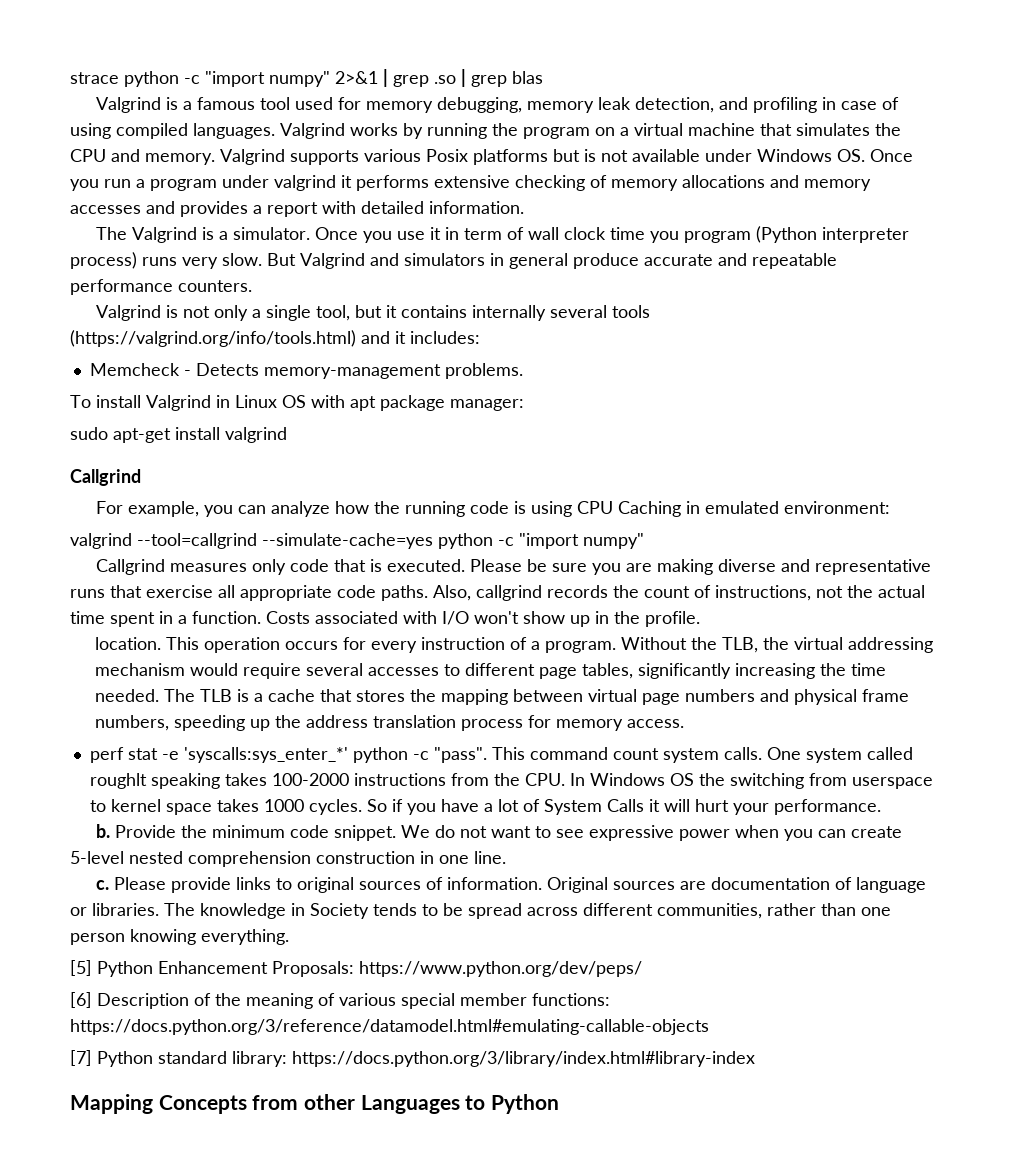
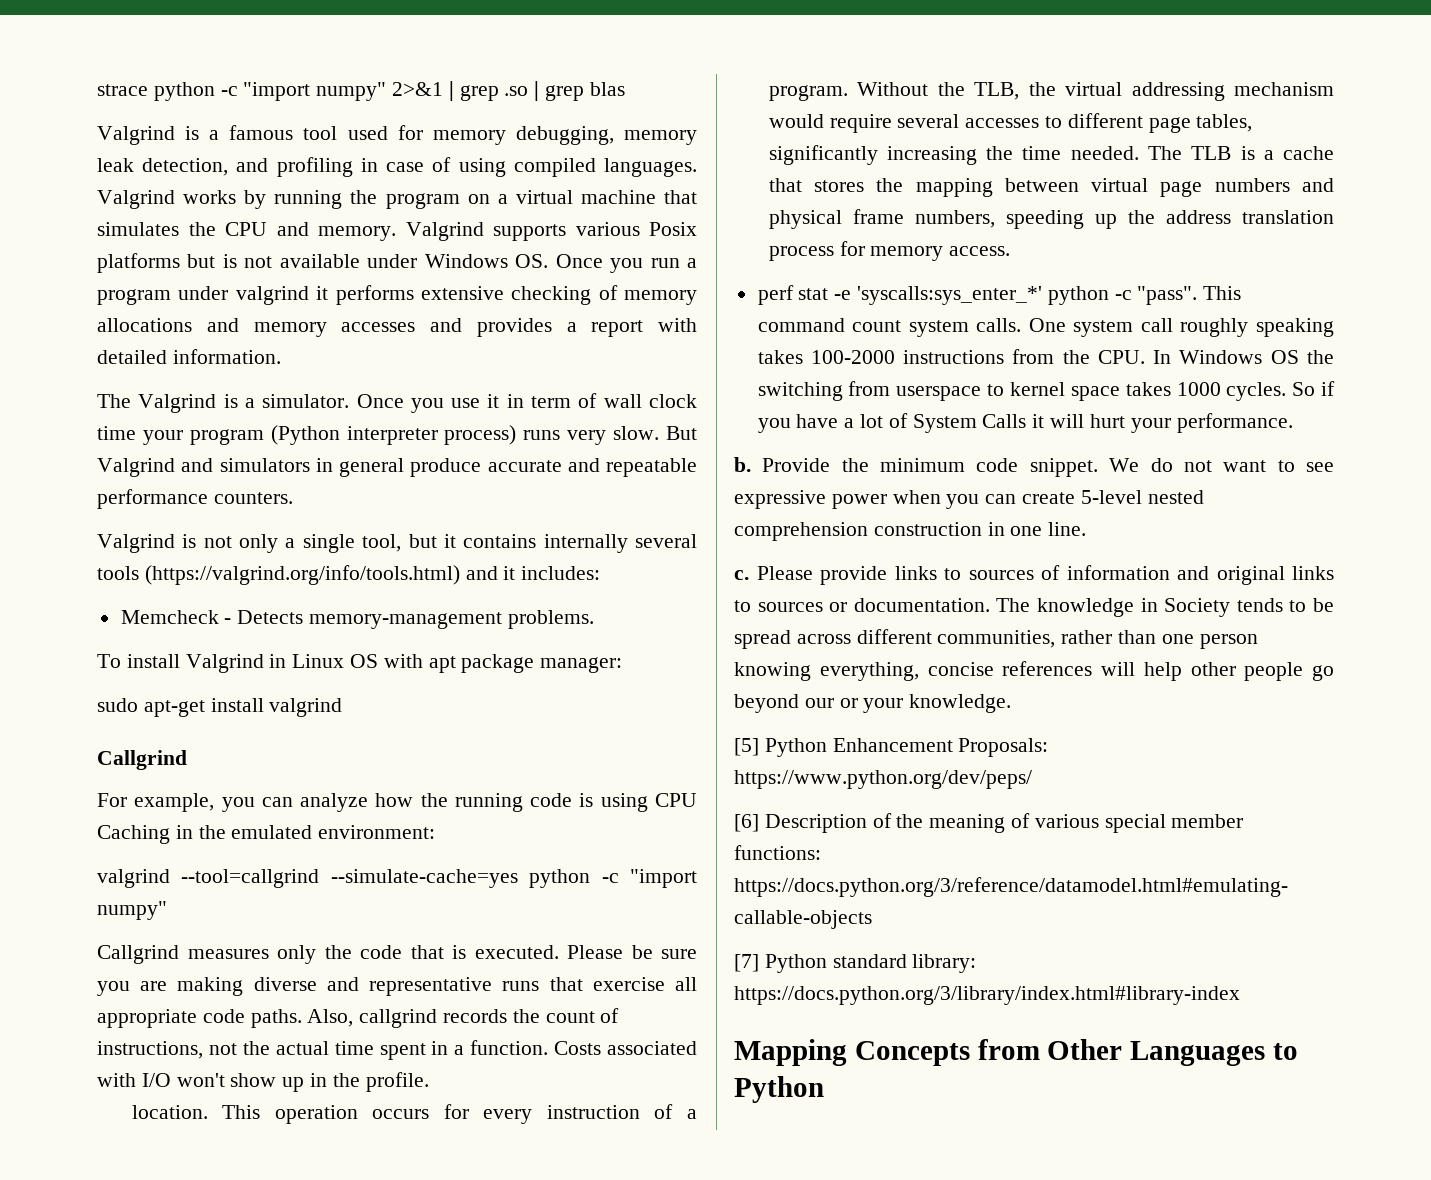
- Once you use it in term of wall clock time you program (Python interpreter process) runs very slow.
+ Once you use it in term of wall clock time your program (Python interpreter process) runs very slow.
- For example, you can analyze how the running code is using CPU Caching in emulated environment:
+ For example, you can analyze how the running code is using CPU Caching in the emulated environment:
- Callgrind measures only code that is executed.
+ Callgrind measures only the code that is executed.
- One system called roughlt speaking takes 100-2000 instructions from the CPU. In Windows OS the switching from userspace to kernel space takes 1000 cycles.
+ One system call roughly speaking takes 100-2000 instructions from the CPU. In Windows OS the switching from userspace to kernel space takes 1000 cycles.
- Please provide links to original sources of information. Original sources are documentation of language or libraries.
+ Please provide links to sources of information and original links to sources or documentation.
- The knowledge in Society tends to be spread across different communities, rather than one person knowing everything.
+ The knowledge in Society tends to be spread across different communities, rather than one person knowing everything, concise references will help other people go beyond our or your knowledge.
- Mapping Concepts from other Languages to Python
+ Mapping Concepts from Other Languages to Python

